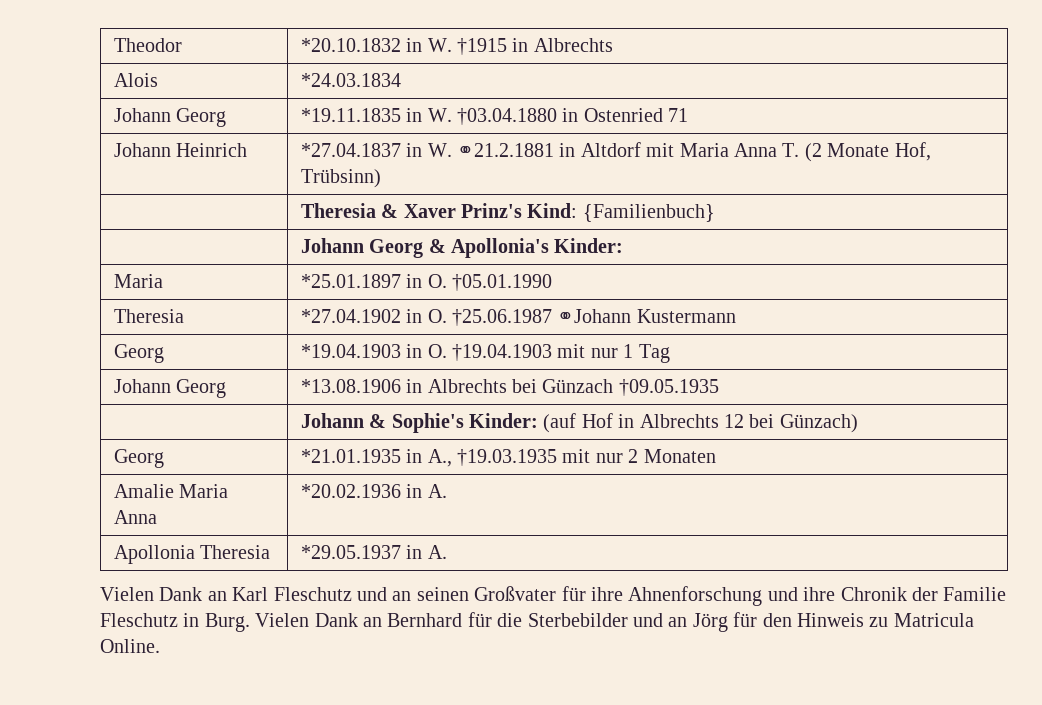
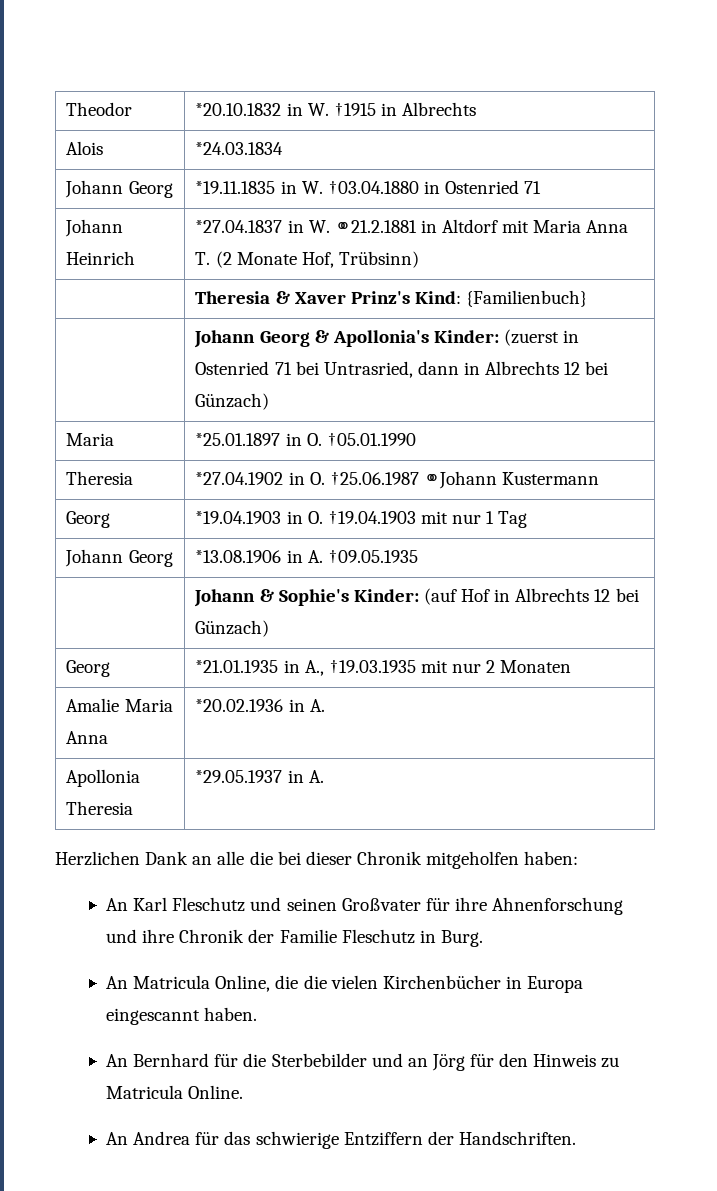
- | Johann Georg & Apollonia's Kinder:
+ | Johann Georg & Apollonia's Kinder: (zuerst in Ostenried 71 bei Untrasried, dann in Albrechts 12 bei Günzach)
- Johann Georg | *13.08.1906 in Albrechts bei Günzach †09.05.1935
+ Johann Georg | *13.08.1906 in A. †09.05.1935
- Vielen Dank an Karl Fleschutz und an seinen Großvater für ihre Ahnenforschung und ihre Chronik der Familie Fleschutz in Burg. Vielen Dank an Bernhard für die Sterbebilder und an Jörg für den Hinweis zu Matricula Online.
+ Herzlichen Dank an alle die bei dieser Chronik mitgeholfen haben:
+ An Karl Fleschutz und seinen Großvater für ihre Ahnenforschung und ihre Chronik der Familie Fleschutz in Burg.
+ An Matricula Online, die die vielen Kirchenbücher in Europa eingescannt haben.
+ An Bernhard für die Sterbebilder und an Jörg für den Hinweis zu Matricula Online.
+ An Andrea für das schwierige Entziffern der Handschriften.

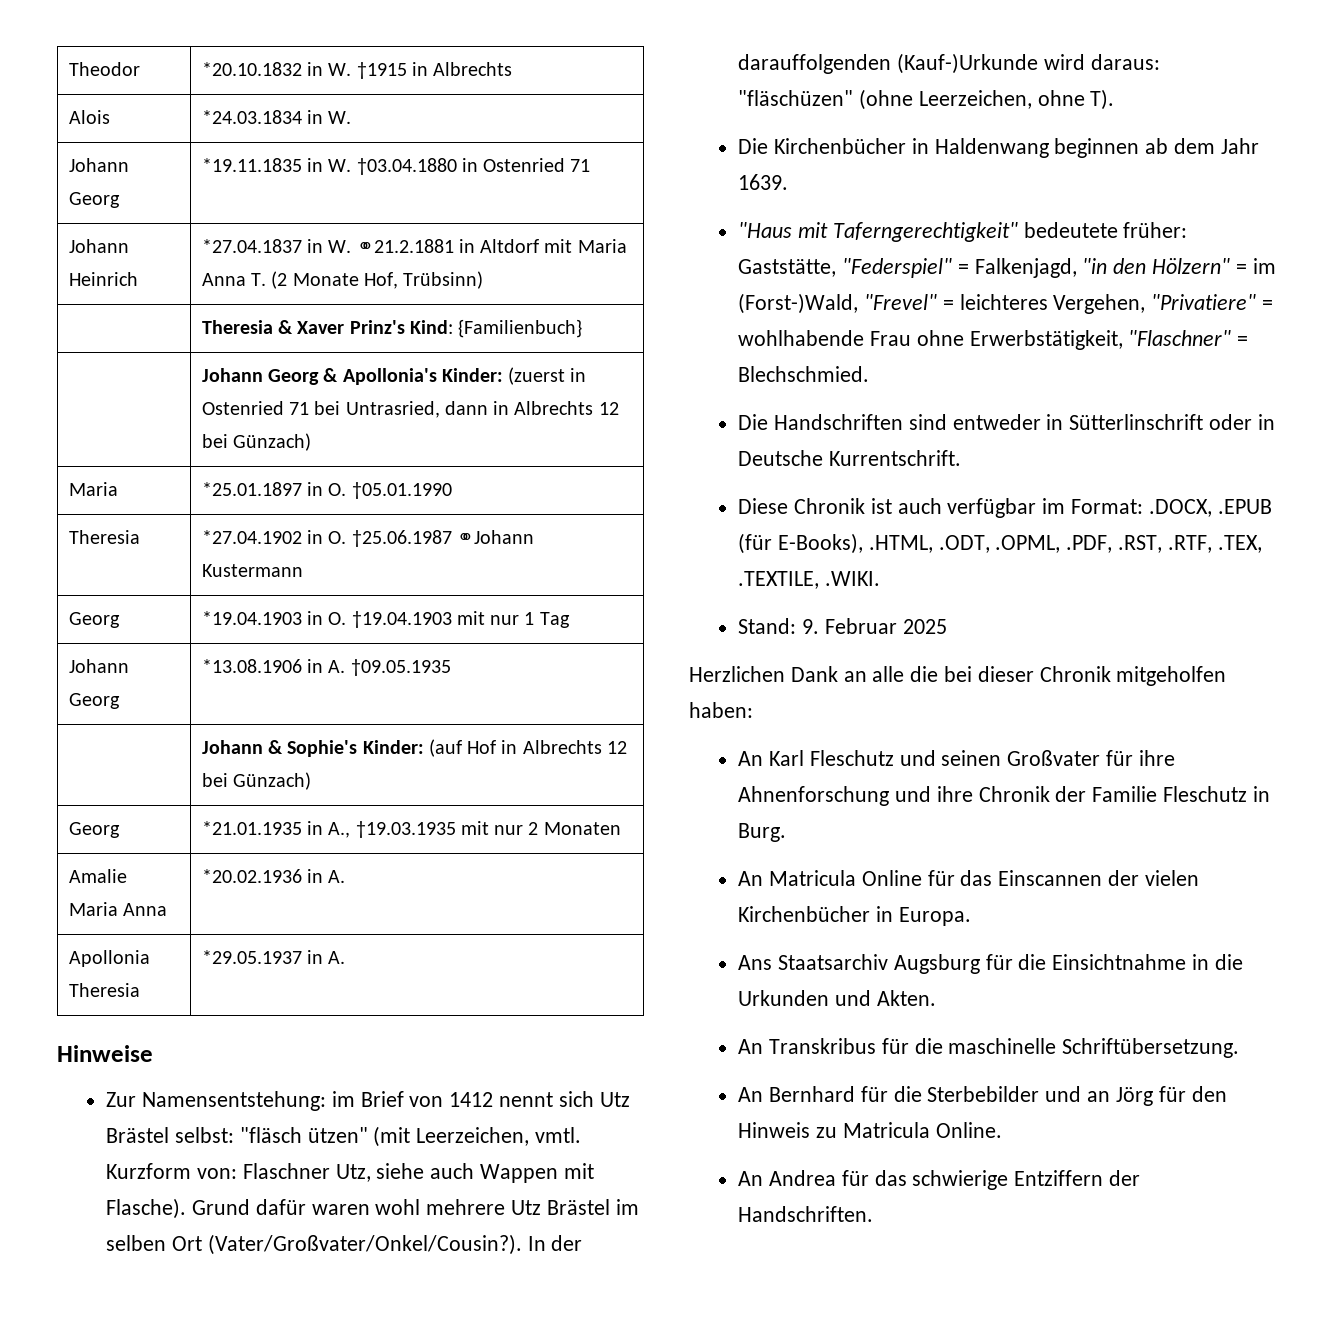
- Alois | *24.03.1834
+ Alois | *24.03.1834 in W.
+ Hinweise
+ Zur Namensentstehung: im Brief von 1412 nennt sich Utz Brästel selbst: "fläsch ützen" (mit Leerzeichen, vmtl. Kurzform von: Flaschner Utz, siehe auch Wappen mit Flasche). Grund dafür waren wohl mehrere Utz Brästel im selben Ort (Vater/Großvater/Onkel/Cousin?). In der darauffolgenden (Kauf-)Urkunde wird daraus: "fläschüzen" (ohne Leerzeichen, ohne T).
+ Die Kirchenbücher in Haldenwang beginnen ab dem Jahr 1639.
+ "Haus mit Taferngerechtigkeit" bedeutete früher: Gaststätte, "Federspiel" = Falkenjagd, "in den Hölzern" = im (Forst-)Wald, "Frevel" = leichteres Vergehen, "Privatiere" = wohlhabende Frau ohne Erwerbstätigkeit, "Flaschner" = Blechschmied.
+ Die Handschriften sind entweder in Sütterlinschrift oder in Deutsche Kurrentschrift.
+ Diese Chronik ist auch verfügbar im Format: .DOCX, .EPUB (für E-Books), .HTML, .ODT, .OPML, .PDF, .RST, .RTF, .TEX, .TEXTILE, .WIKI.
+ Stand: 9. Februar 2025
- An Matricula Online, die die vielen Kirchenbücher in Europa eingescannt haben.
+ An Matricula Online für das Einscannen der vielen Kirchenbücher in Europa.
+ Ans Staatsarchiv Augsburg für die Einsichtnahme in die Urkunden und Akten.
+ An Transkribus für die maschinelle Schriftübersetzung.

